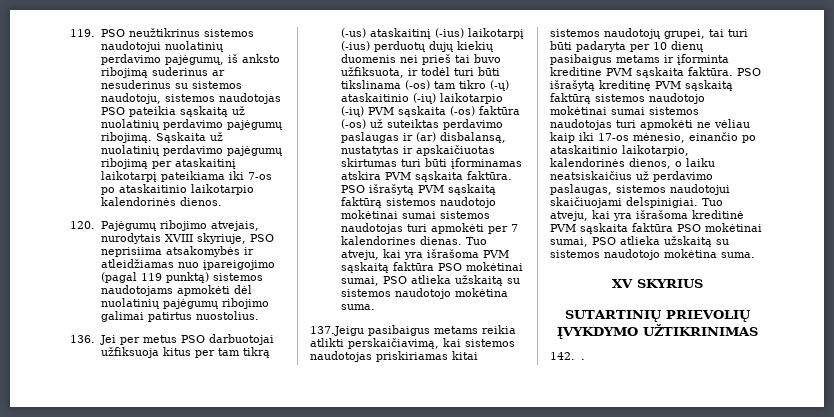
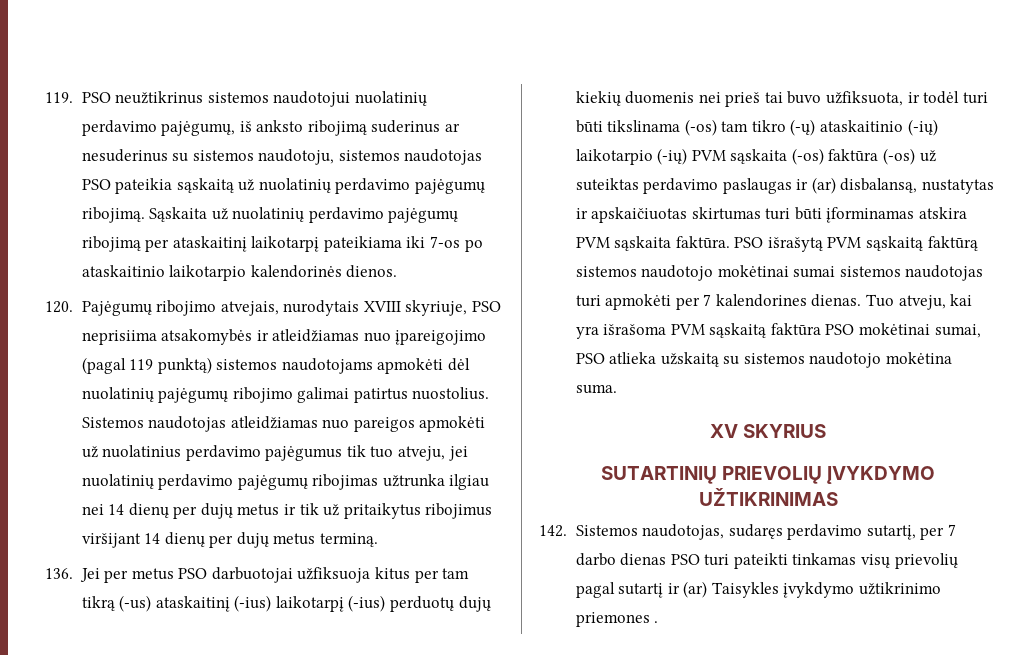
+ Sistemos naudotojas atleidžiamas nuo pareigos apmokėti už nuolatinius perdavimo pajėgumus tik tuo atveju, jei nuolatinių perdavimo pajėgumų ribojimas užtrunka ilgiau nei 14 dienų per dujų metus ir tik už pritaikytus ribojimus viršijant 14 dienų per dujų metus terminą.
- 137.Jeigu pasibaigus metams reikia atlikti perskaičiavimą, kai sistemos naudotojas priskiriamas kitai sistemos naudotojų grupei, tai turi būti padaryta per 10 dienų pasibaigus metams ir įforminta kreditine PVM sąskaita faktūra. PSO išrašytą kreditinę PVM sąskaitą faktūrą sistemos naudotojo mokėtinai sumai sistemos naudotojas turi apmokėti ne vėliau kaip iki 17-os mėnesio, einančio po ataskaitinio laikotarpio, kalendorinės dienos, o laiku neatsiskaičius už perdavimo paslaugas, sistemos naudotojui skaičiuojami delspinigiai. Tuo atveju, kai yra išrašoma kreditinė PVM sąskaita faktūra PSO mokėtinai sumai, PSO atlieka užskaitą su sistemos naudotojo mokėtina suma.
- 142. .
+ 142. Sistemos naudotojas, sudaręs perdavimo sutartį, per 7 darbo dienas PSO turi pateikti tinkamas visų prievolių pagal sutartį ir (ar) Taisykles įvykdymo užtikrinimo priemones .

